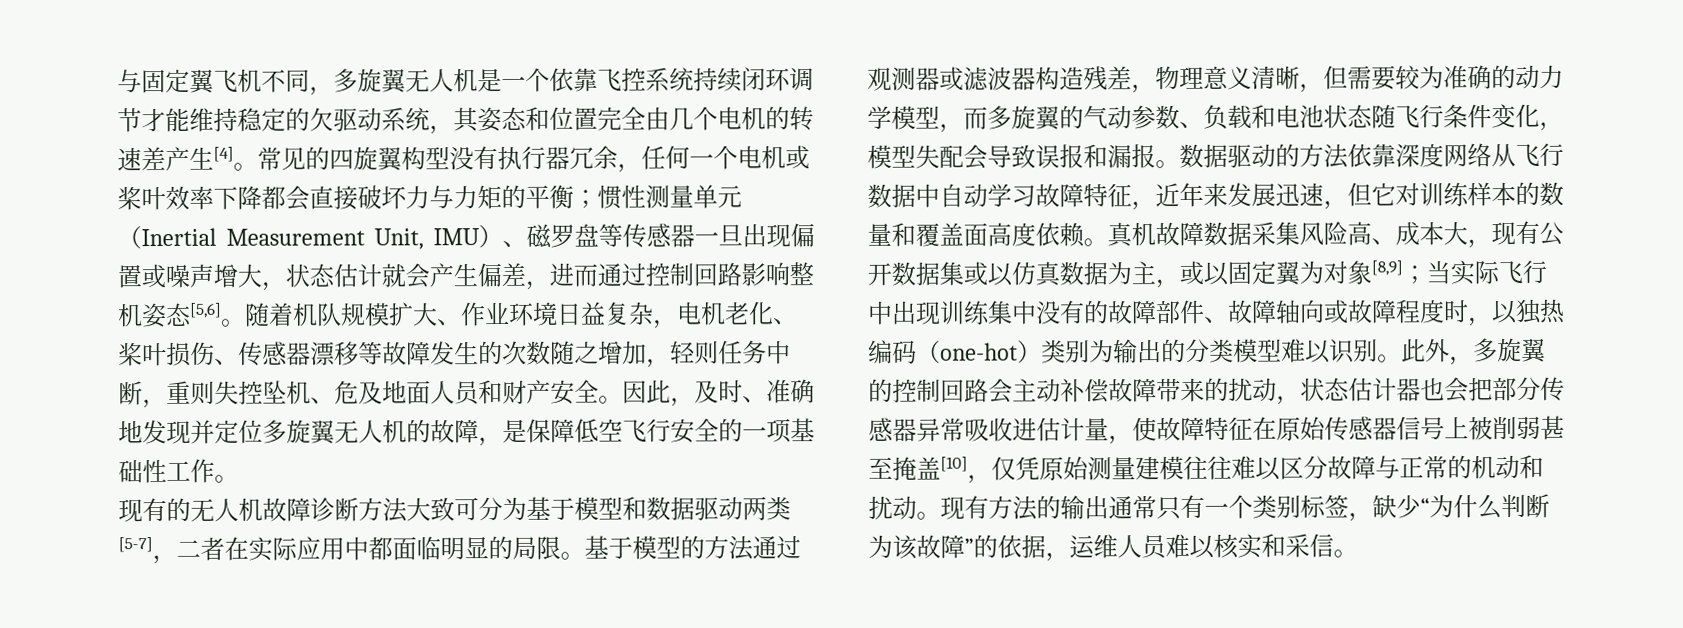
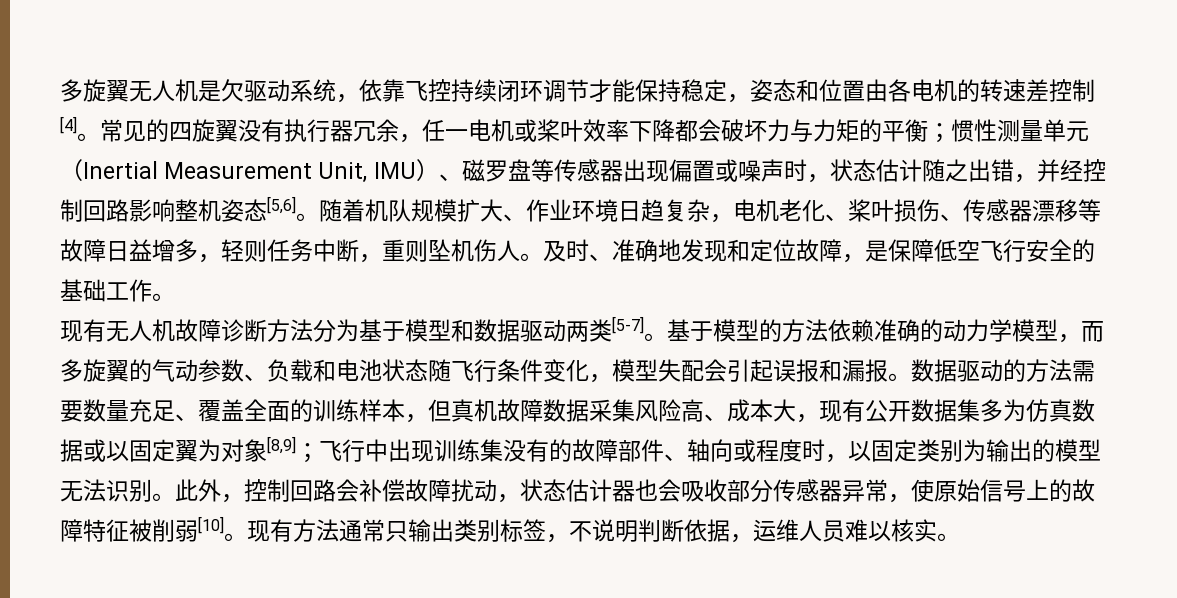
- 与固定翼飞机不同，多旋翼无人机是一个依靠飞控系统持续闭环调节才能维持稳定的欠驱动系统，其姿态和位置完全由几个电机的转速差产生[4]。
+ 多旋翼无人机是欠驱动系统，依靠飞控持续闭环调节才能保持稳定，姿态和位置由各电机的转速差控制[4]。
- 常见的四旋翼构型没有执行器冗余，任何一个电机或桨叶效率下降都会直接破坏力与力矩的平衡；惯性测量单元（Inertial Measurement Unit, IMU）、磁罗盘等传感器一旦出现偏置或噪声增大，状态估计就会产生偏差，进而通过控制回路影响整机姿态[5,6]。
+ 常见的四旋翼没有执行器冗余，任一电机或桨叶效率下降都会破坏力与力矩的平衡；惯性测量单元（Inertial Measurement Unit, IMU）、磁罗盘等传感器出现偏置或噪声时，状态估计随之出错，并经控制回路影响整机姿态[5,6]。
- 随着机队规模扩大、作业环境日益复杂，电机老化、桨叶损伤、传感器漂移等故障发生的次数随之增加，轻则任务中断，重则失控坠机、危及地面人员和财产安全。因此，及时、准确地发现并定位多旋翼无人机的故障，是保障低空飞行安全的一项基础性工作。
+ 随着机队规模扩大、作业环境日趋复杂，电机老化、桨叶损伤、传感器漂移等故障日益增多，轻则任务中断，重则坠机伤人。及时、准确地发现和定位故障，是保障低空飞行安全的基础工作。
- 现有的无人机故障诊断方法大致可分为基于模型和数据驱动两类[5-7]，二者在实际应用中都面临明显的局限。基于模型的方法通过观测器或滤波器构造残差，物理意义清晰，但需要较为准确的动力学模型，而多旋翼的气动参数、负载和电池状态随飞行条件变化，模型失配会导致误报和漏报。
+ 现有无人机故障诊断方法分为基于模型和数据驱动两类[5-7]。基于模型的方法依赖准确的动力学模型，而多旋翼的气动参数、负载和电池状态随飞行条件变化，模型失配会引起误报和漏报。
- 数据驱动的方法依靠深度网络从飞行数据中自动学习故障特征，近年来发展迅速，但它对训练样本的数量和覆盖面高度依赖。真机故障数据采集风险高、成本大，现有公开数据集或以仿真数据为主，或以固定翼为对象[8,9]；当实际飞行中出现训练集中没有的故障部件、故障轴向或故障程度时，以独热编码（one-hot）类别为输出的分类模型难以识别。
+ 数据驱动的方法需要数量充足、覆盖全面的训练样本，但真机故障数据采集风险高、成本大，现有公开数据集多为仿真数据或以固定翼为对象[8,9]；飞行中出现训练集没有的故障部件、轴向或程度时，以固定类别为输出的模型无法识别。
- 此外，多旋翼的控制回路会主动补偿故障带来的扰动，状态估计器也会把部分传感器异常吸收进估计量，使故障特征在原始传感器信号上被削弱甚至掩盖[10]，仅凭原始测量建模往往难以区分故障与正常的机动和扰动。现有方法的输出通常只有一个类别标签，缺少“为什么判断为该故障”的依据，运维人员难以核实和采信。
+ 此外，控制回路会补偿故障扰动，状态估计器也会吸收部分传感器异常，使原始信号上的故障特征被削弱[10]。现有方法通常只输出类别标签，不说明判断依据，运维人员难以核实。

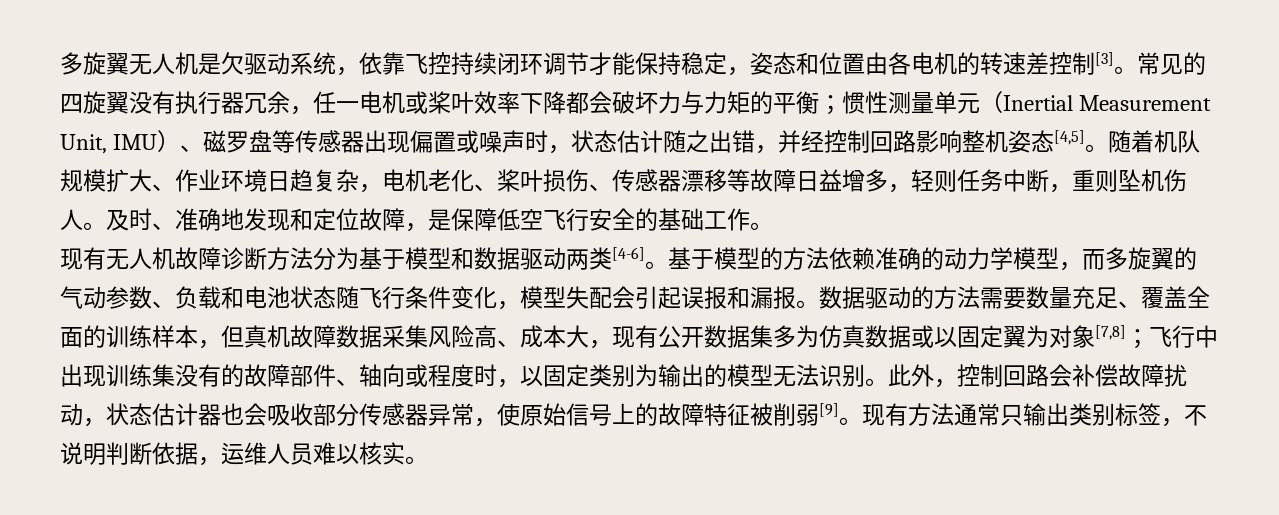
- 多旋翼无人机是欠驱动系统，依靠飞控持续闭环调节才能保持稳定，姿态和位置由各电机的转速差控制[4]。
+ 多旋翼无人机是欠驱动系统，依靠飞控持续闭环调节才能保持稳定，姿态和位置由各电机的转速差控制[3]。
- 常见的四旋翼没有执行器冗余，任一电机或桨叶效率下降都会破坏力与力矩的平衡；惯性测量单元（Inertial Measurement Unit, IMU）、磁罗盘等传感器出现偏置或噪声时，状态估计随之出错，并经控制回路影响整机姿态[5,6]。
+ 常见的四旋翼没有执行器冗余，任一电机或桨叶效率下降都会破坏力与力矩的平衡；惯性测量单元（Inertial Measurement Unit, IMU）、磁罗盘等传感器出现偏置或噪声时，状态估计随之出错，并经控制回路影响整机姿态[4,5]。
- 现有无人机故障诊断方法分为基于模型和数据驱动两类[5-7]。
+ 现有无人机故障诊断方法分为基于模型和数据驱动两类[4-6]。
- 数据驱动的方法需要数量充足、覆盖全面的训练样本，但真机故障数据采集风险高、成本大，现有公开数据集多为仿真数据或以固定翼为对象[8,9]；飞行中出现训练集没有的故障部件、轴向或程度时，以固定类别为输出的模型无法识别。
+ 数据驱动的方法需要数量充足、覆盖全面的训练样本，但真机故障数据采集风险高、成本大，现有公开数据集多为仿真数据或以固定翼为对象[7,8]；飞行中出现训练集没有的故障部件、轴向或程度时，以固定类别为输出的模型无法识别。
- 此外，控制回路会补偿故障扰动，状态估计器也会吸收部分传感器异常，使原始信号上的故障特征被削弱[10]。
+ 此外，控制回路会补偿故障扰动，状态估计器也会吸收部分传感器异常，使原始信号上的故障特征被削弱[9]。

